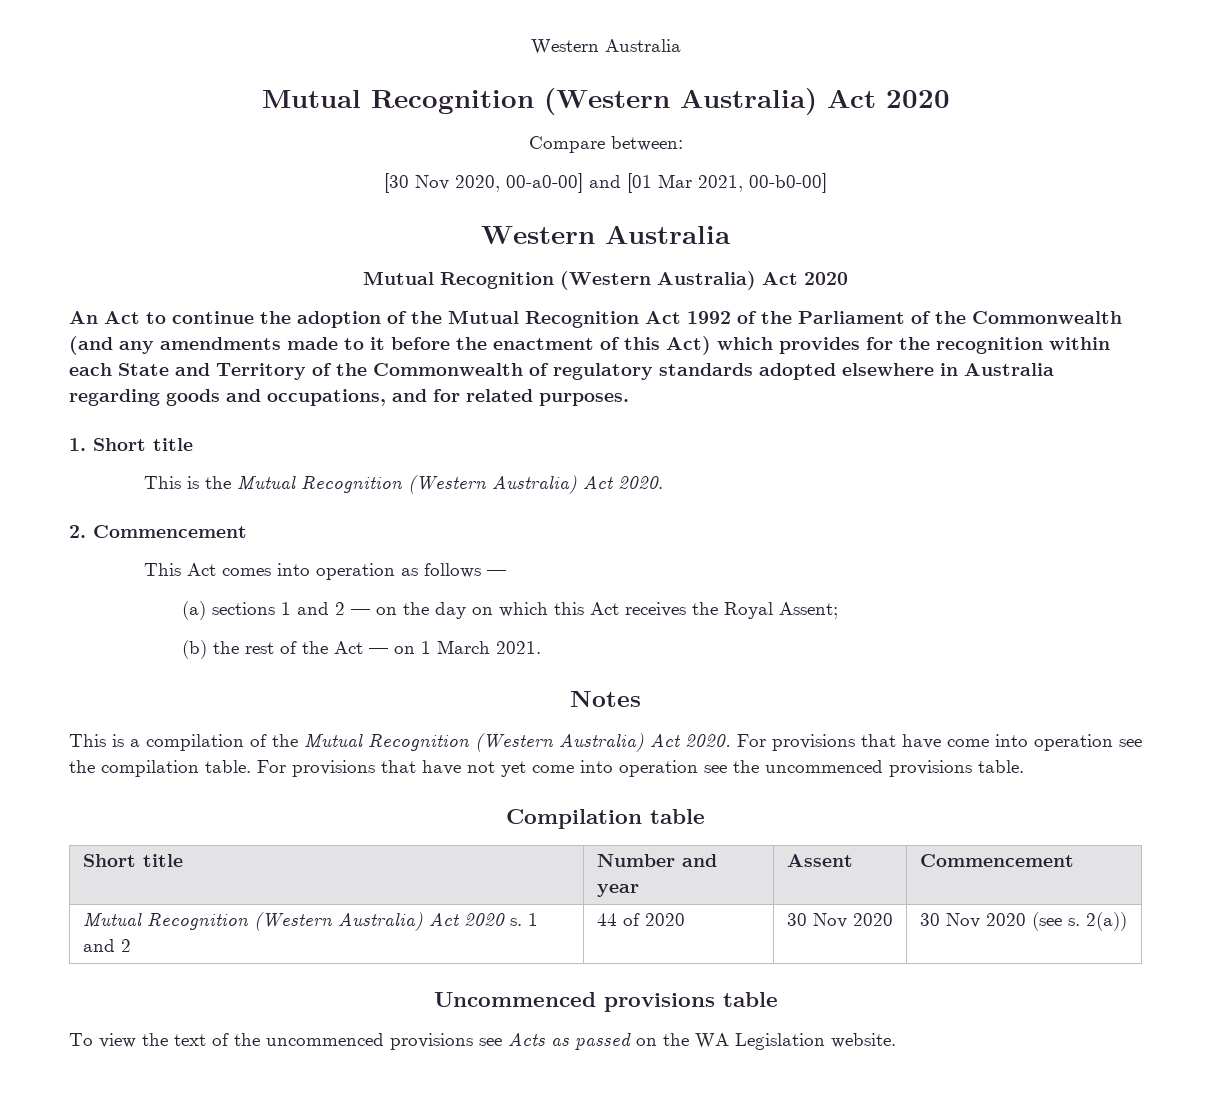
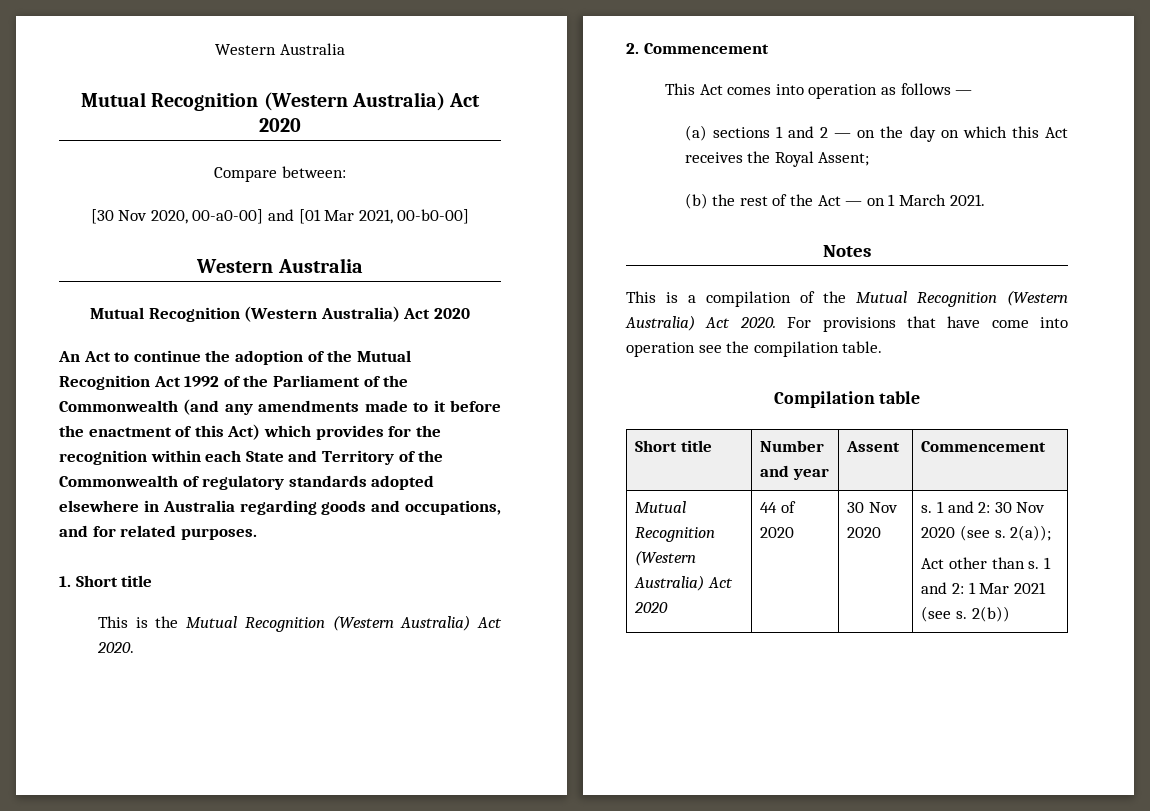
- For provisions that have not yet come into operation see the uncommenced provisions table.
- Mutual Recognition (Western Australia) Act 2020 s. 1 and 2 | 44 of 2020 | 30 Nov 2020 | 30 Nov 2020 (see s. 2(a))
- Uncommenced provisions table
- To view the text of the uncommenced provisions see Acts as passed on the WA Legislation website.
+ Mutual Recognition (Western Australia) Act 2020 | 44 of 2020 | 30 Nov 2020 | s. 1 and 2: 30 Nov 2020 (see s. 2(a));
+ Act other than s. 1 and 2: 1 Mar 2021 (see s. 2(b))

